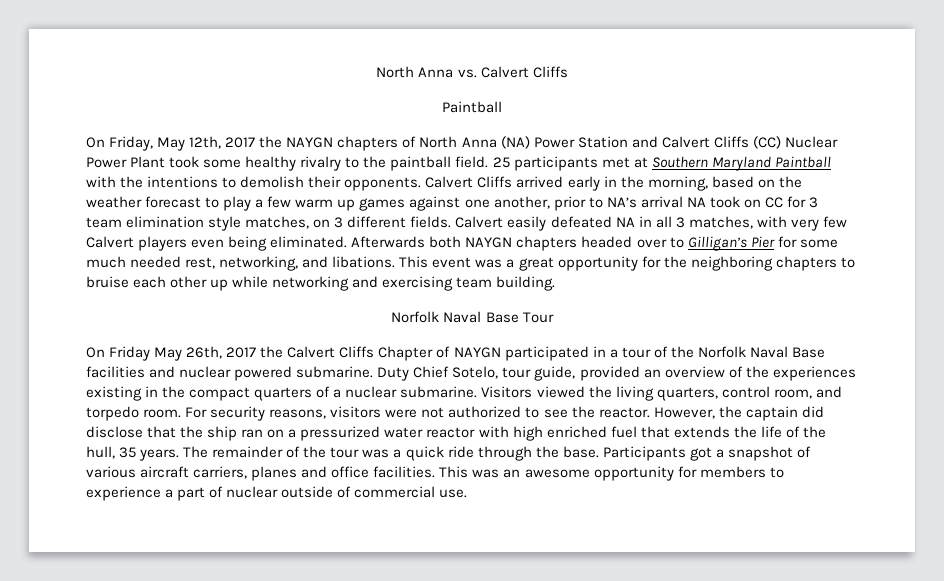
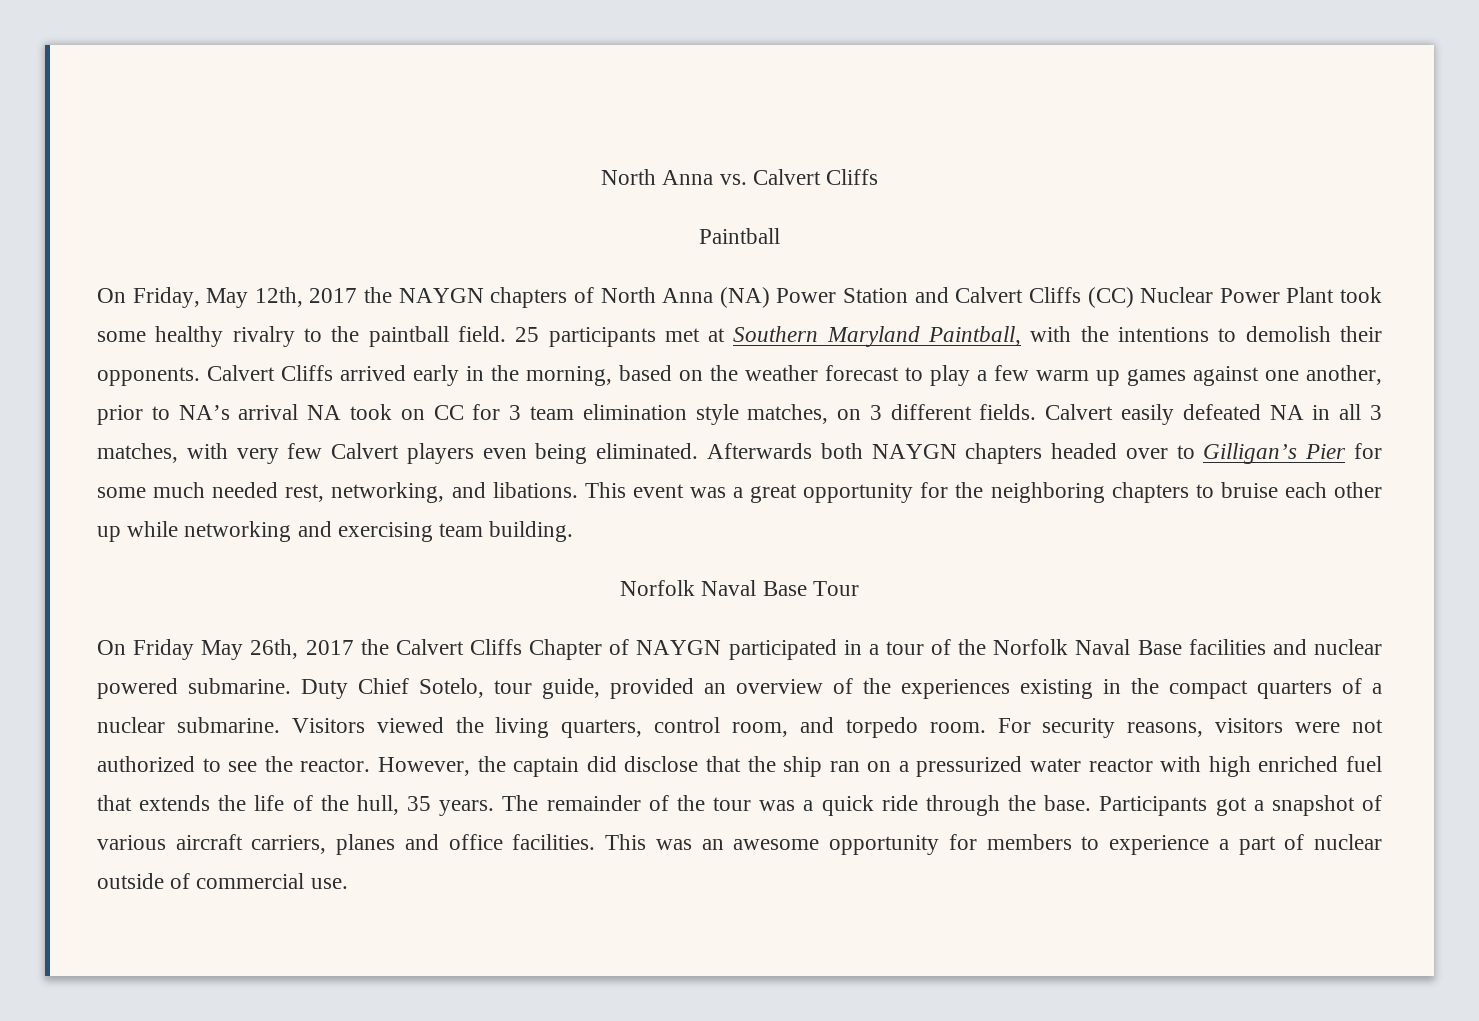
- 25 participants met at Southern Maryland Paintball with the intentions to demolish their opponents.
+ 25 participants met at Southern Maryland Paintball, with the intentions to demolish their opponents.

